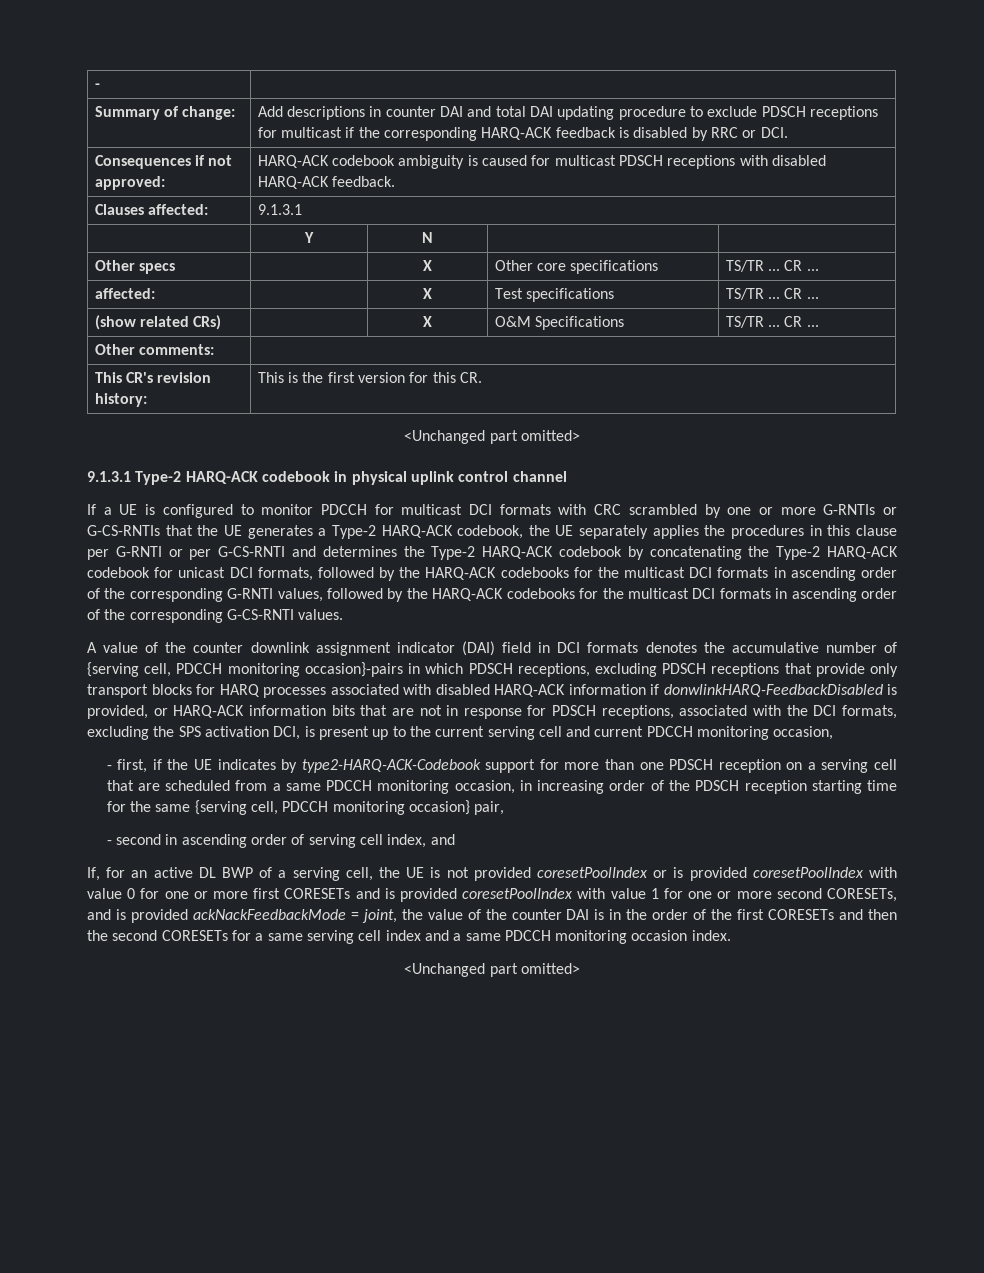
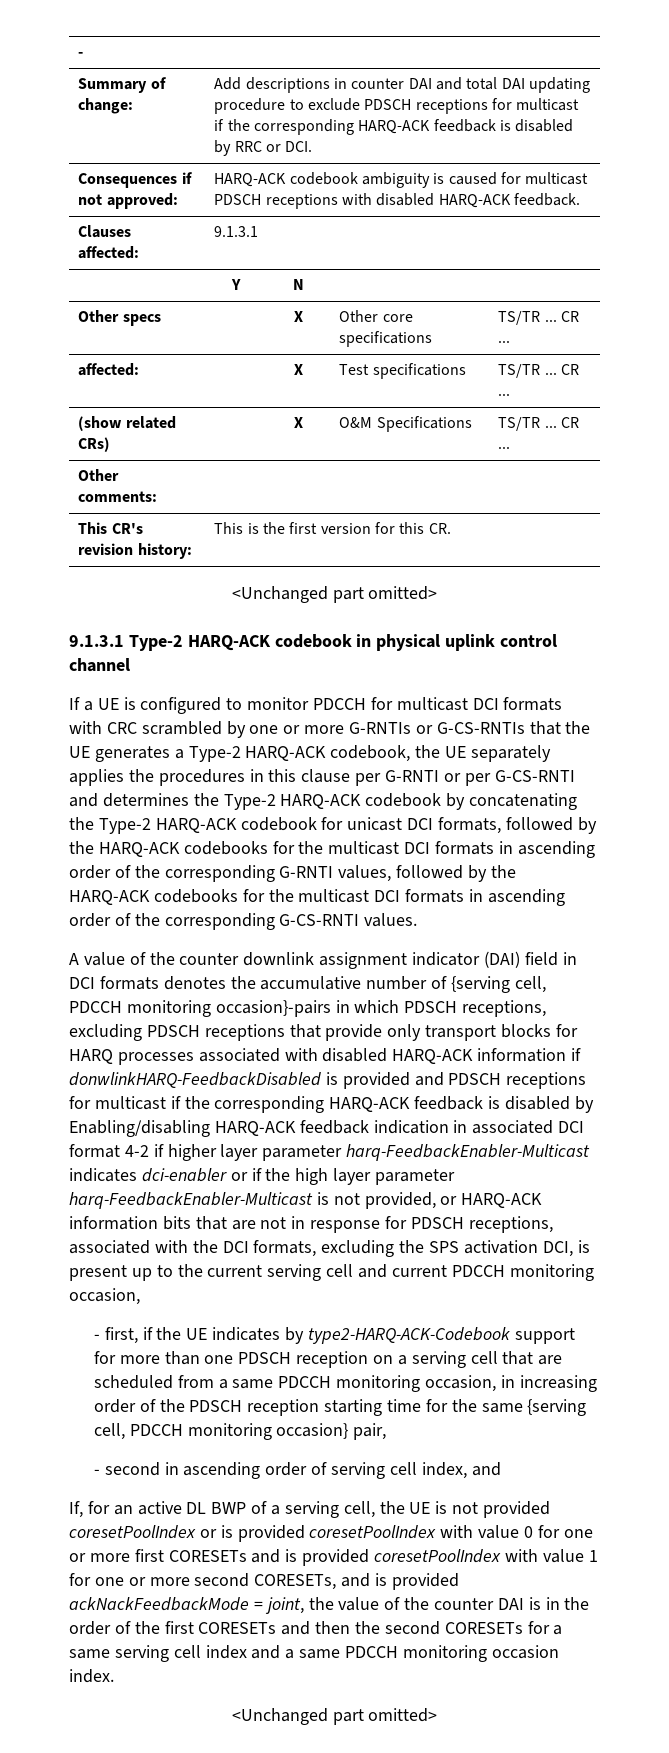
- A value of the counter downlink assignment indicator (DAI) field in DCI formats denotes the accumulative number of {serving cell, PDCCH monitoring occasion}-pairs in which PDSCH receptions, excluding PDSCH receptions that provide only transport blocks for HARQ processes associated with disabled HARQ-ACK information if donwlinkHARQ-FeedbackDisabled is provided, or HARQ-ACK information bits that are not in response for PDSCH receptions, associated with the DCI formats, excluding the SPS activation DCI, is present up to the current serving cell and current PDCCH monitoring occasion,
+ A value of the counter downlink assignment indicator (DAI) field in DCI formats denotes the accumulative number of {serving cell, PDCCH monitoring occasion}-pairs in which PDSCH receptions, excluding PDSCH receptions that provide only transport blocks for HARQ processes associated with disabled HARQ-ACK information if donwlinkHARQ-FeedbackDisabled is provided and PDSCH receptions for multicast if the corresponding HARQ-ACK feedback is disabled by Enabling/disabling HARQ-ACK feedback indication in associated DCI format 4-2 if higher layer parameter harq-FeedbackEnabler-Multicast indicates dci-enabler or if the high layer parameter harq-FeedbackEnabler-Multicast is not provided, or HARQ-ACK information bits that are not in response for PDSCH receptions, associated with the DCI formats, excluding the SPS activation DCI, is present up to the current serving cell and current PDCCH monitoring occasion,

